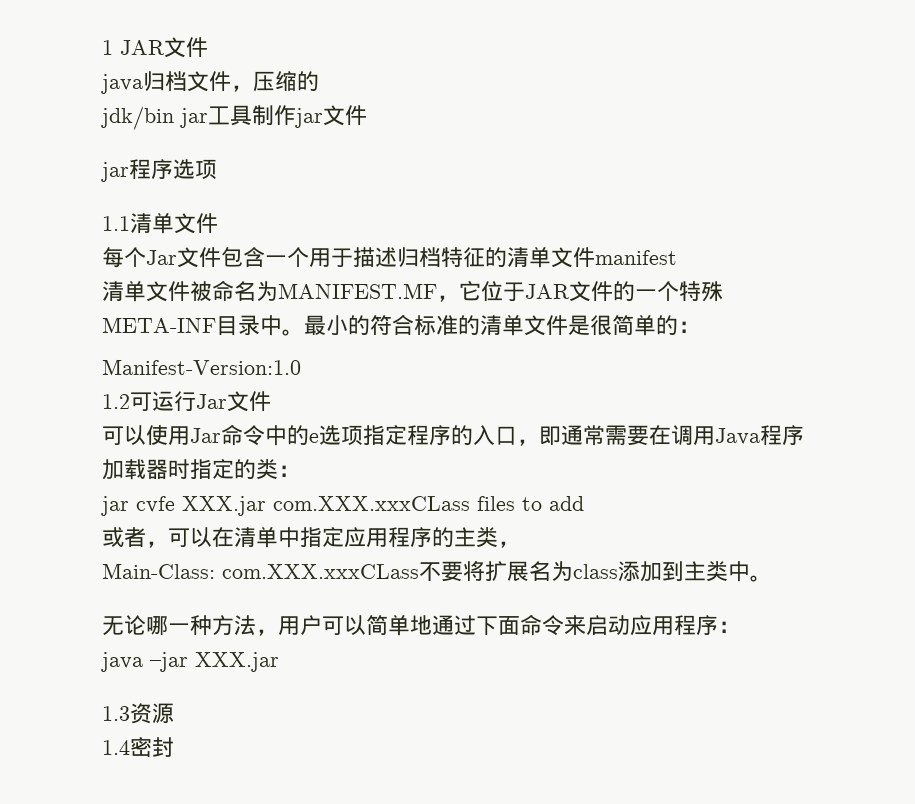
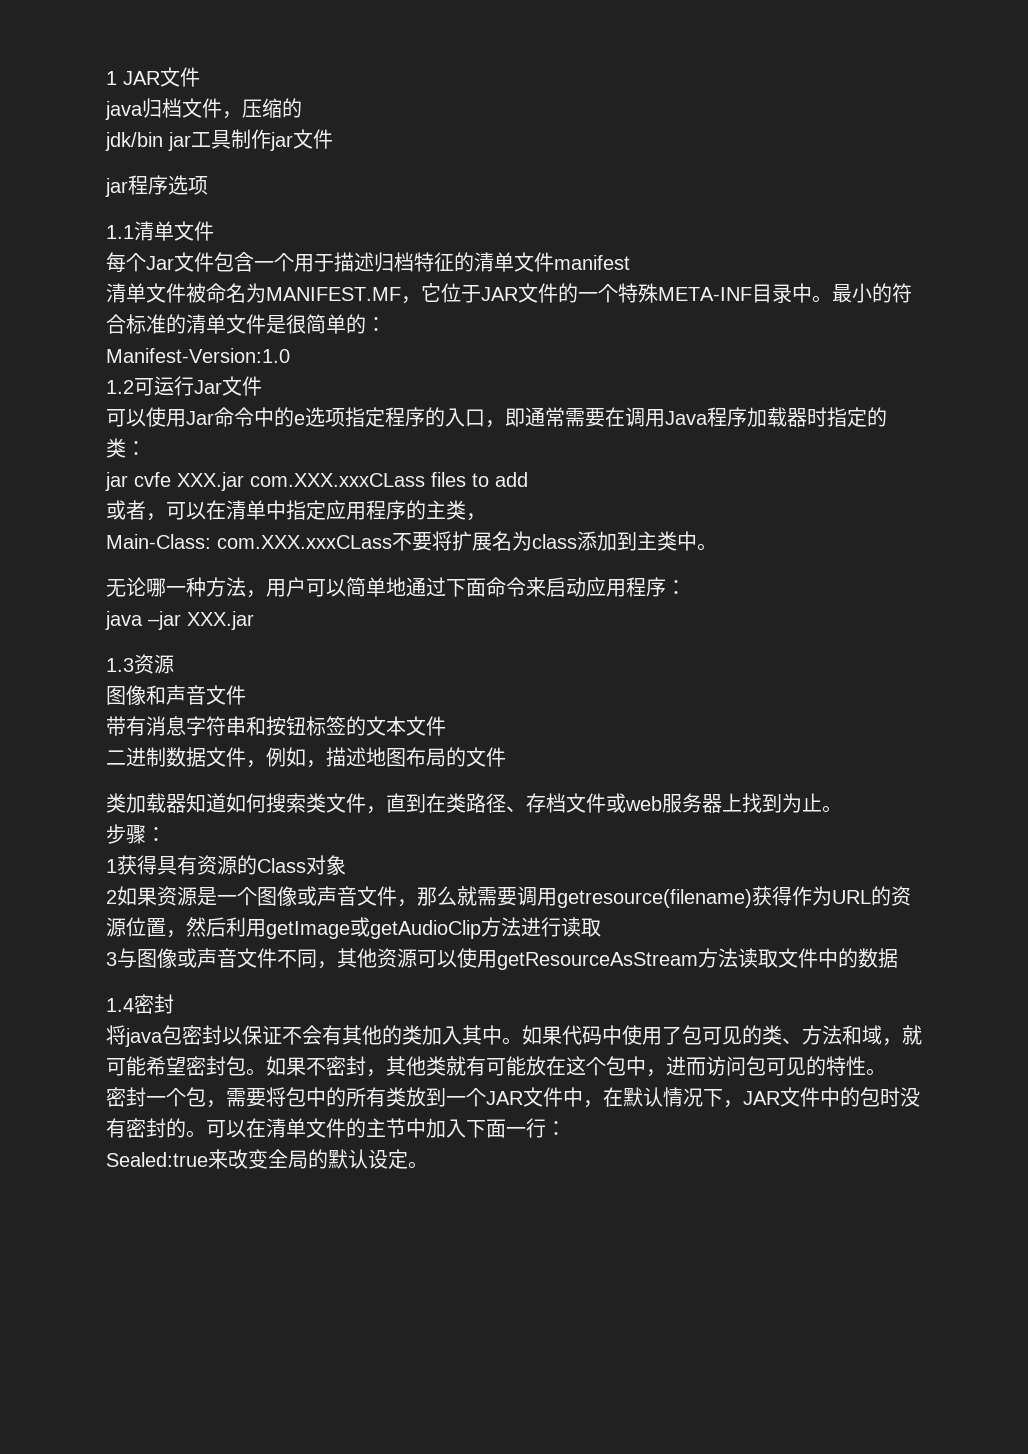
+ 图像和声音文件
+ 带有消息字符串和按钮标签的文本文件
+ 二进制数据文件，例如，描述地图布局的文件
+ 类加载器知道如何搜索类文件，直到在类路径、存档文件或web服务器上找到为止。
+ 步骤：
+ 1获得具有资源的Class对象
+ 2如果资源是一个图像或声音文件，那么就需要调用getresource(filename)获得作为URL的资源位置，然后利用getImage或getAudioClip方法进行读取
+ 3与图像或声音文件不同，其他资源可以使用getResourceAsStream方法读取文件中的数据
  1.4密封
+ 将java包密封以保证不会有其他的类加入其中。如果代码中使用了包可见的类、方法和域，就可能希望密封包。如果不密封，其他类就有可能放在这个包中，进而访问包可见的特性。
+ 密封一个包，需要将包中的所有类放到一个JAR文件中，在默认情况下，JAR文件中的包时没有密封的。可以在清单文件的主节中加入下面一行：
+ Sealed:true来改变全局的默认设定。

